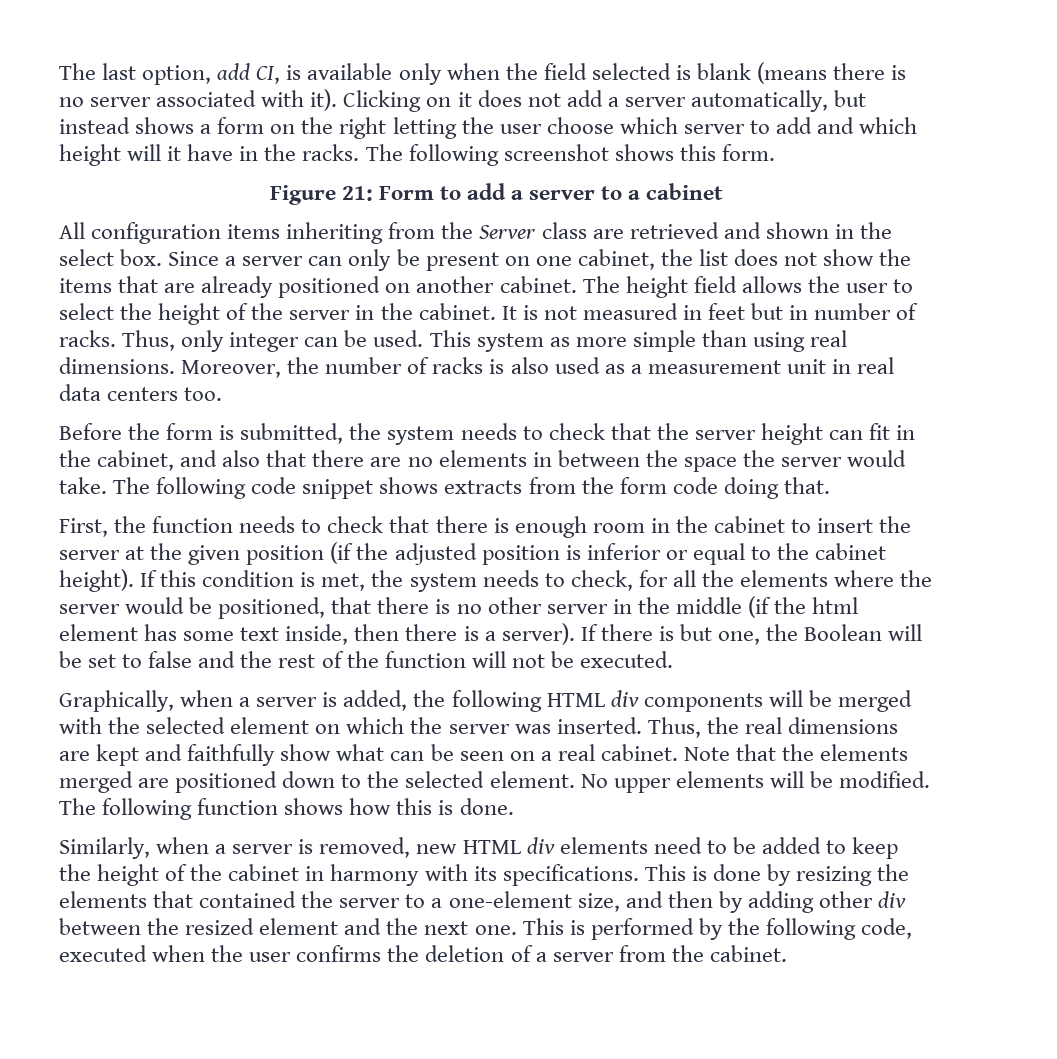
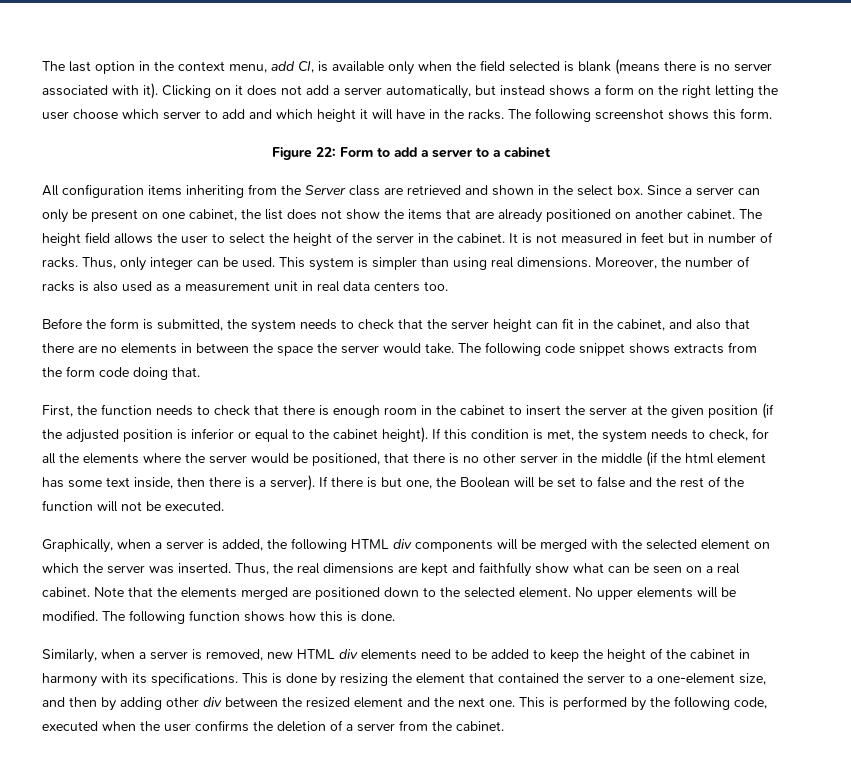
- The last option, add CI, is available only when the field selected is blank (means there is no server associated with it).
+ The last option in the context menu, add CI, is available only when the field selected is blank (means there is no server associated with it).
- Clicking on it does not add a server automatically, but instead shows a form on the right letting the user choose which server to add and which height will it have in the racks.
+ Clicking on it does not add a server automatically, but instead shows a form on the right letting the user choose which server to add and which height it will have in the racks.
- Figure 21: Form to add a server to a cabinet
+ Figure 22: Form to add a server to a cabinet
- This system as more simple than using real dimensions.
+ This system is simpler than using real dimensions.
- This is done by resizing the elements that contained the server to a one-element size, and then by adding other div between the resized element and the next one.
+ This is done by resizing the element that contained the server to a one-element size, and then by adding other div between the resized element and the next one.

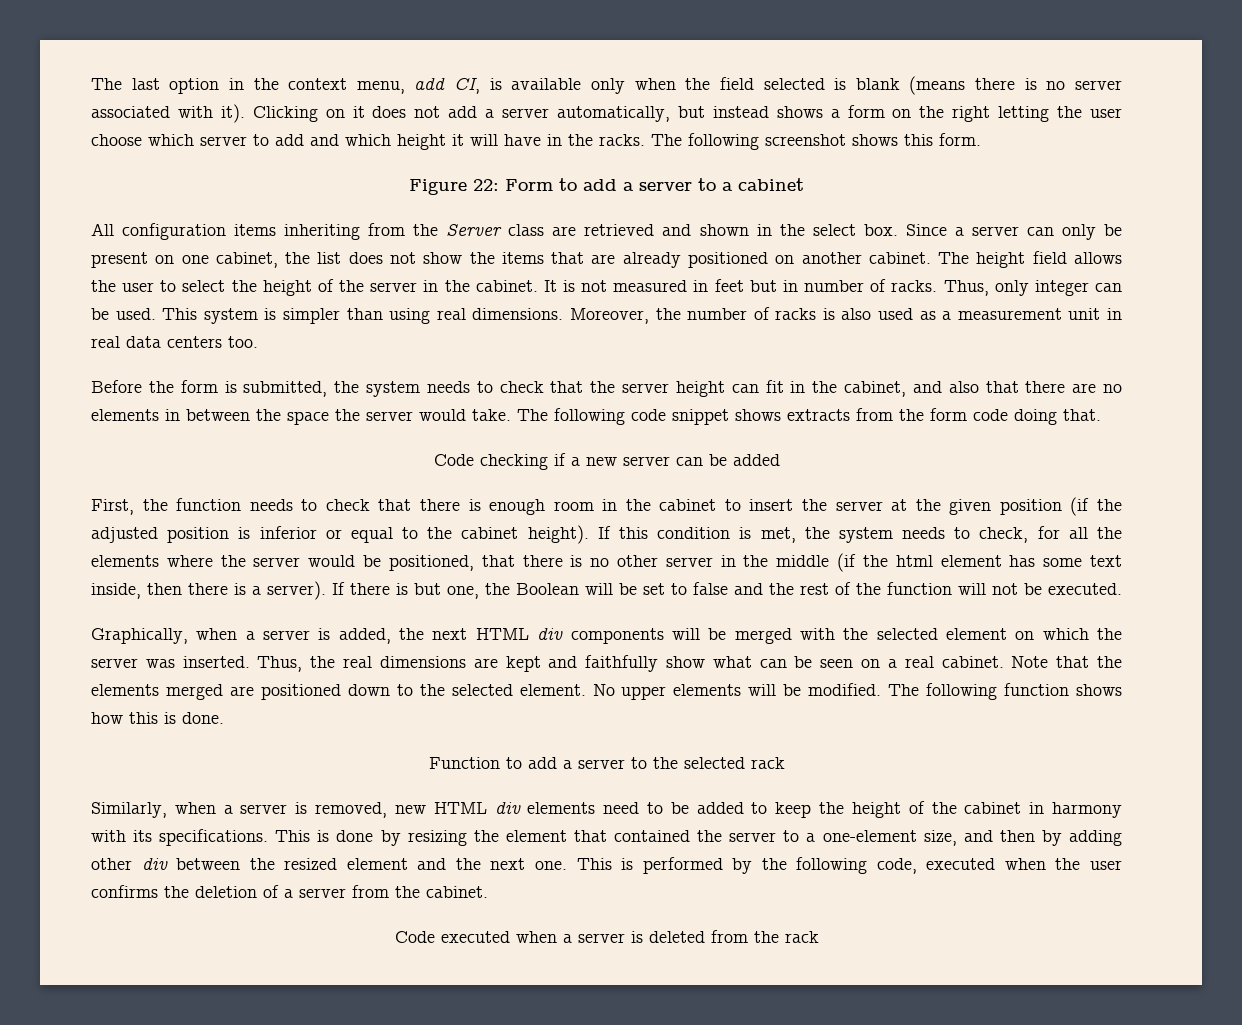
+ Code checking if a new server can be added
- Graphically, when a server is added, the following HTML div components will be merged with the selected element on which the server was inserted.
+ Graphically, when a server is added, the next HTML div components will be merged with the selected element on which the server was inserted.
+ Function to add a server to the selected rack
+ Code executed when a server is deleted from the rack

